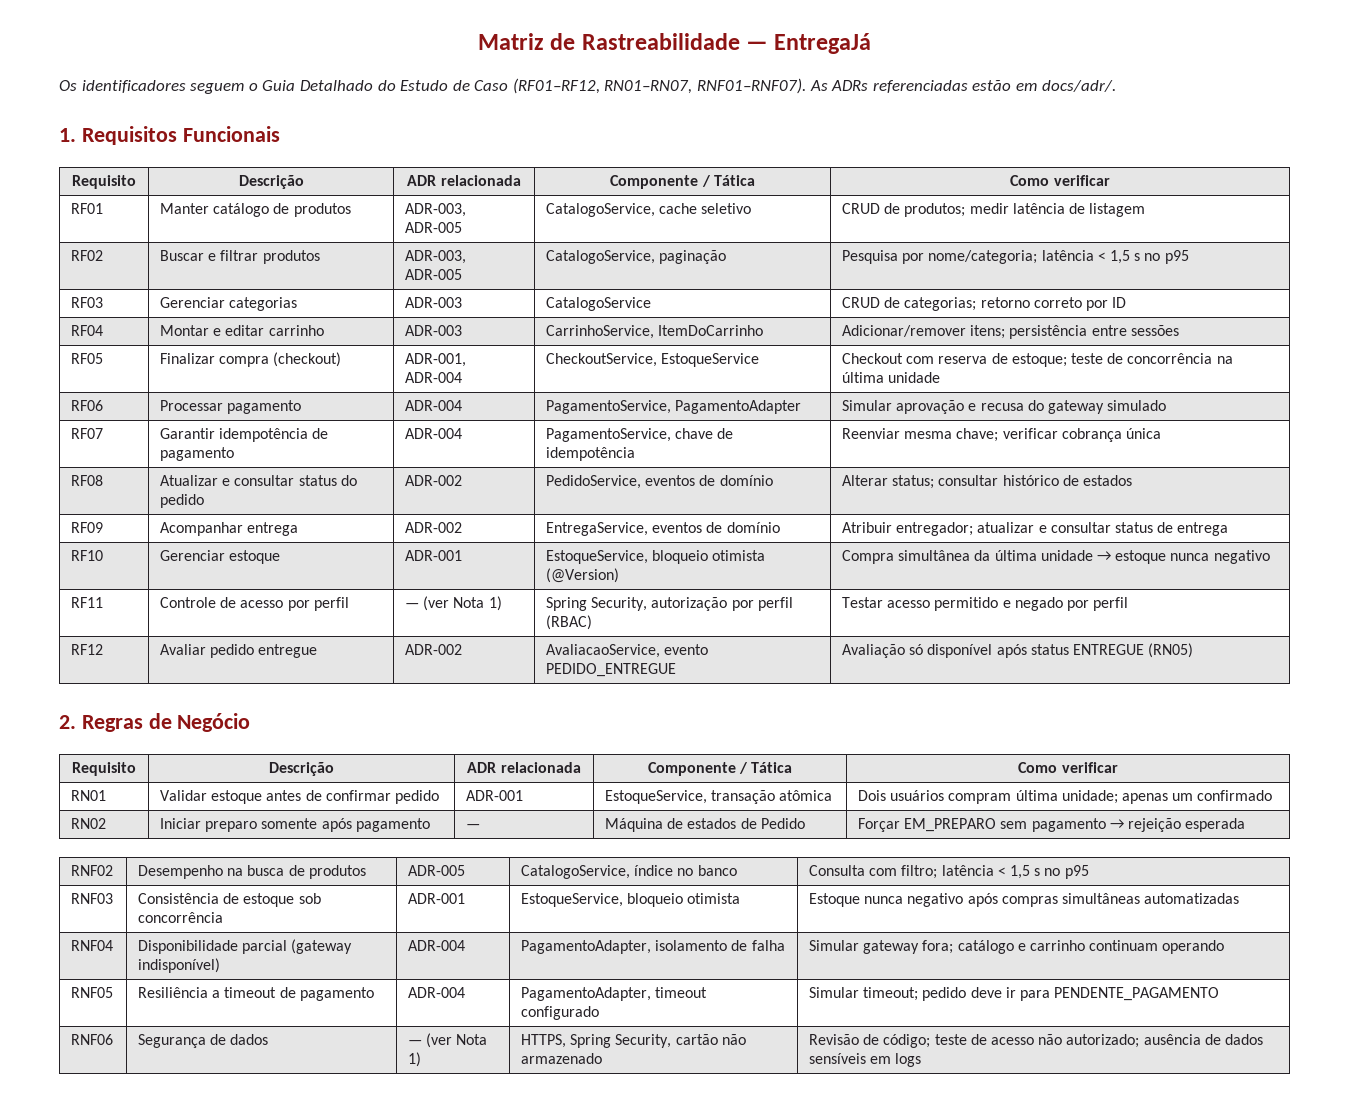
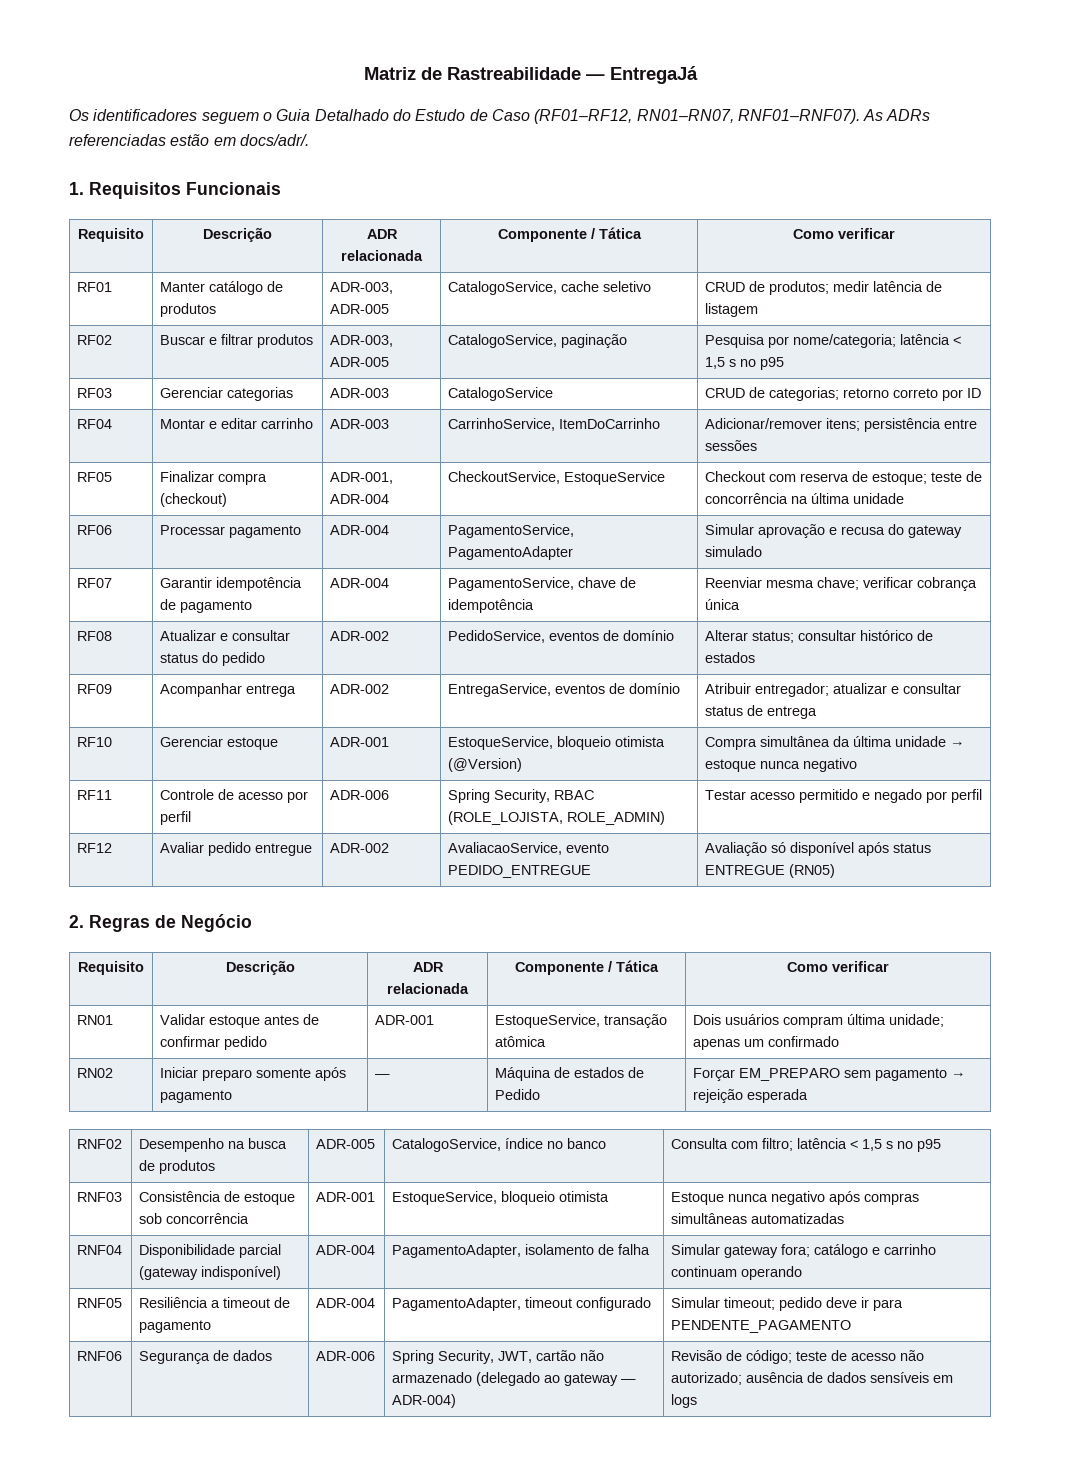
- RF11 | Controle de acesso por perfil | — (ver Nota 1) | Spring Security, autorização por perfil (RBAC) | Testar acesso permitido e negado por perfil
+ RF11 | Controle de acesso por perfil | ADR-006 | Spring Security, RBAC (ROLE_LOJISTA, ROLE_ADMIN) | Testar acesso permitido e negado por perfil
- RNF06 | Segurança de dados | — (ver Nota 1) | HTTPS, Spring Security, cartão não armazenado | Revisão de código; teste de acesso não autorizado; ausência de dados sensíveis em logs
+ RNF06 | Segurança de dados | ADR-006 | Spring Security, JWT, cartão não armazenado (delegado ao gateway — ADR-004) | Revisão de código; teste de acesso não autorizado; ausência de dados sensíveis em logs

